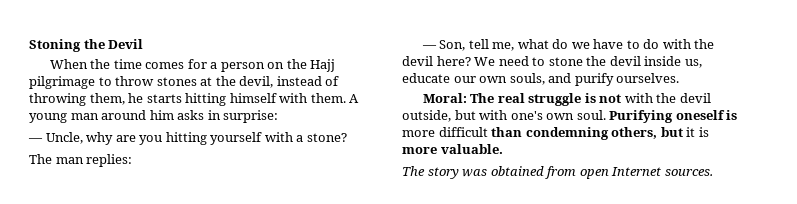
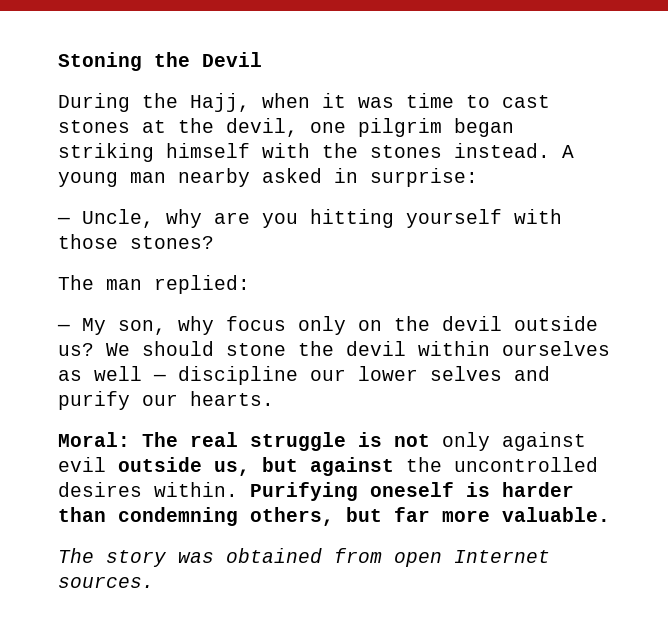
- When the time comes for a person on the Hajj pilgrimage to throw stones at the devil, instead of throwing them, he starts hitting himself with them. A young man around him asks in surprise:
+ During the Hajj, when it was time to cast stones at the devil, one pilgrim began striking himself with the stones instead. A young man nearby asked in surprise:
- — Uncle, why are you hitting yourself with a stone?
+ — Uncle, why are you hitting yourself with those stones?
- The man replies:
- — Son, tell me, what do we have to do with the devil here? We need to stone the devil inside us, educate our own souls, and purify ourselves.
+ The man replied:
+ — My son, why focus only on the devil outside us? We should stone the devil within ourselves as well — discipline our lower selves and purify our hearts.
- Moral: The real struggle is not with the devil outside, but with one's own soul.
+ Moral: The real struggle is not only against evil outside us, but against the uncontrolled desires within.
- Purifying oneself is more difficult than condemning others, but it is more valuable.
+ Purifying oneself is harder than condemning others, but far more valuable.

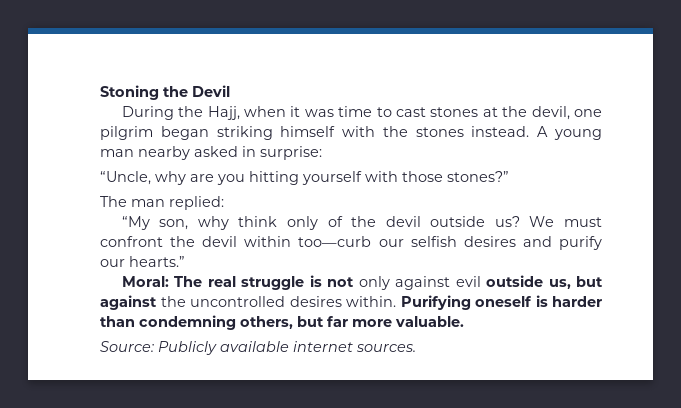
- — Uncle, why are you hitting yourself with those stones?
+ “Uncle, why are you hitting yourself with those stones?”
- — My son, why focus only on the devil outside us?
+ “My son, why think only of the devil outside us?
- We should stone the devil within ourselves as well — discipline our lower selves and purify our hearts.
+ We must confront the devil within too—curb our selfish desires and purify our hearts.”
- The story was obtained from open Internet sources.
+ Source: Publicly available internet sources.

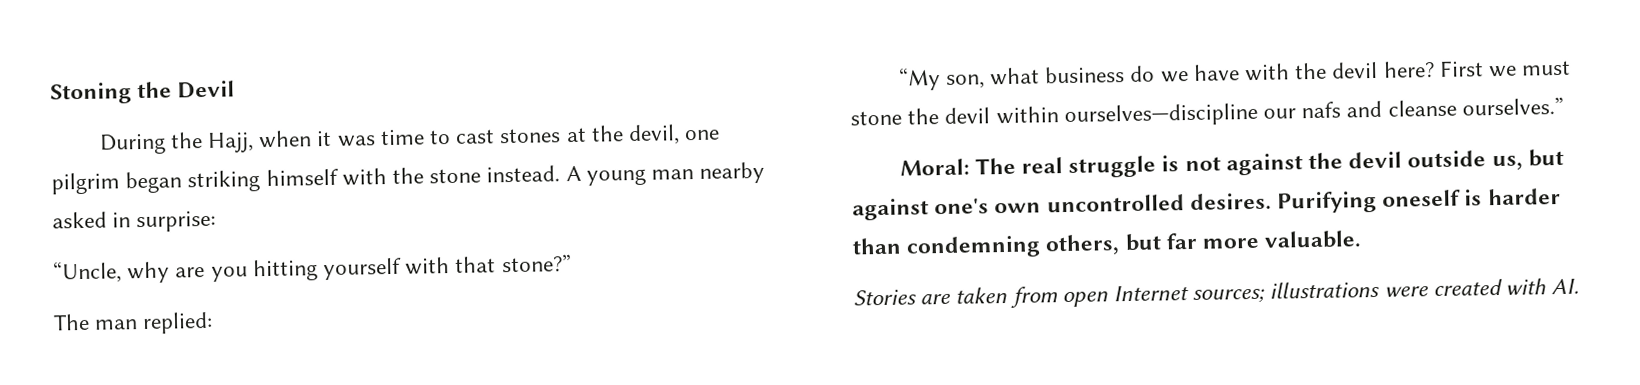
- During the Hajj, when it was time to cast stones at the devil, one pilgrim began striking himself with the stones instead.
+ During the Hajj, when it was time to cast stones at the devil, one pilgrim began striking himself with the stone instead.
- “Uncle, why are you hitting yourself with those stones?”
+ “Uncle, why are you hitting yourself with that stone?”
- “My son, why think only of the devil outside us? We must confront the devil within too—curb our selfish desires and purify our hearts.”
+ “My son, what business do we have with the devil here? First we must stone the devil within ourselves—discipline our nafs and cleanse ourselves.”
- Moral: The real struggle is not only against evil outside us, but against the uncontrolled desires within.
+ Moral: The real struggle is not against the devil outside us, but against one's own uncontrolled desires.
- Source: Publicly available internet sources.
+ Stories are taken from open Internet sources; illustrations were created with AI.

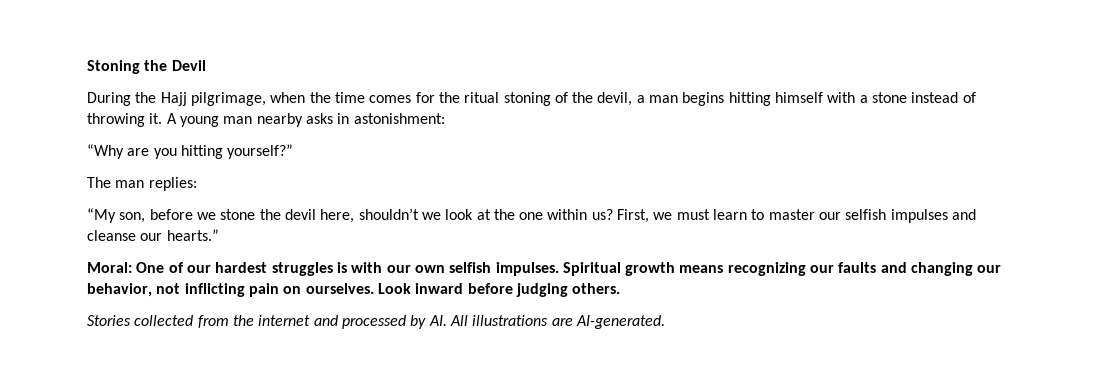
- During the Hajj, when it was time to cast stones at the devil, one pilgrim began striking himself with the stone instead. A young man nearby asked in surprise:
- “Uncle, why are you hitting yourself with that stone?”
+ During the Hajj pilgrimage, when the time comes for the ritual stoning of the devil, a man begins hitting himself with a stone instead of throwing it. A young man nearby asks in astonishment:
+ “Why are you hitting yourself?”
- The man replied:
+ The man replies:
- “My son, what business do we have with the devil here? First we must stone the devil within ourselves—discipline our nafs and cleanse ourselves.”
- Moral: The real struggle is not against the devil outside us, but against one's own uncontrolled desires. Purifying oneself is harder than condemning others, but far more valuable.
- Stories are taken from open Internet sources; illustrations were created with AI.
+ “My son, before we stone the devil here, shouldn’t we look at the one within us? First, we must learn to master our selfish impulses and cleanse our hearts.”
+ Moral: One of our hardest struggles is with our own selfish impulses. Spiritual growth means recognizing our faults and changing our behavior, not inflicting pain on ourselves. Look inward before judging others.
+ Stories collected from the internet and processed by AI. All illustrations are AI-generated.

